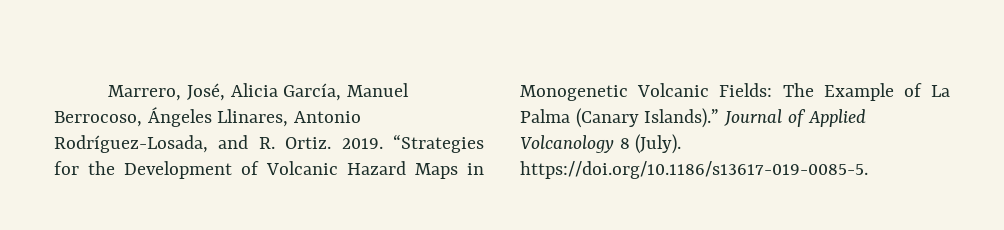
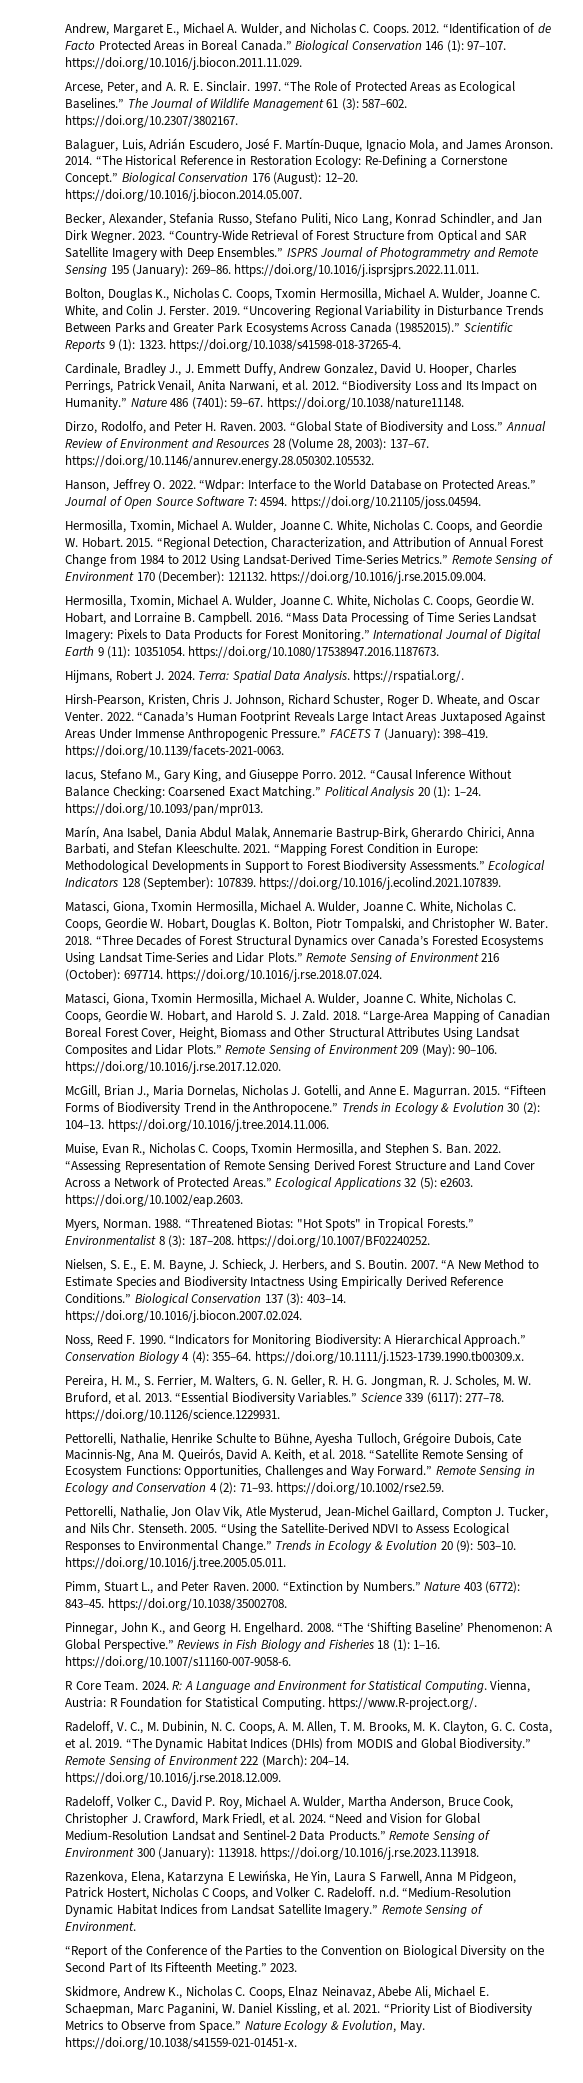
- Marrero, José, Alicia García, Manuel Berrocoso, Ángeles Llinares, Antonio Rodríguez-Losada, and R. Ortiz. 2019. “Strategies for the Development of Volcanic Hazard Maps in Monogenetic Volcanic Fields: The Example of La Palma (Canary Islands).” Journal of Applied Volcanology 8 (July). https://doi.org/10.1186/s13617-019-0085-5.
+ Andrew, Margaret E., Michael A. Wulder, and Nicholas C. Coops. 2012. “Identification of de Facto Protected Areas in Boreal Canada.” Biological Conservation 146 (1): 97–107. https://doi.org/10.1016/j.biocon.2011.11.029.
+ Arcese, Peter, and A. R. E. Sinclair. 1997. “The Role of Protected Areas as Ecological Baselines.” The Journal of Wildlife Management 61 (3): 587–602. https://doi.org/10.2307/3802167.
+ Balaguer, Luis, Adrián Escudero, José F. Martín-Duque, Ignacio Mola, and James Aronson. 2014. “The Historical Reference in Restoration Ecology: Re-Defining a Cornerstone Concept.” Biological Conservation 176 (August): 12–20. https://doi.org/10.1016/j.biocon.2014.05.007.
+ Becker, Alexander, Stefania Russo, Stefano Puliti, Nico Lang, Konrad Schindler, and Jan Dirk Wegner. 2023. “Country-Wide Retrieval of Forest Structure from Optical and SAR Satellite Imagery with Deep Ensembles.” ISPRS Journal of Photogrammetry and Remote Sensing 195 (January): 269–86. https://doi.org/10.1016/j.isprsjprs.2022.11.011.
+ Bolton, Douglas K., Nicholas C. Coops, Txomin Hermosilla, Michael A. Wulder, Joanne C. White, and Colin J. Ferster. 2019. “Uncovering Regional Variability in Disturbance Trends Between Parks and Greater Park Ecosystems Across Canada (19852015).” Scientific Reports 9 (1): 1323. https://doi.org/10.1038/s41598-018-37265-4.
+ Cardinale, Bradley J., J. Emmett Duffy, Andrew Gonzalez, David U. Hooper, Charles Perrings, Patrick Venail, Anita Narwani, et al. 2012. “Biodiversity Loss and Its Impact on Humanity.” Nature 486 (7401): 59–67. https://doi.org/10.1038/nature11148.
+ Dirzo, Rodolfo, and Peter H. Raven. 2003. “Global State of Biodiversity and Loss.” Annual Review of Environment and Resources 28 (Volume 28, 2003): 137–67. https://doi.org/10.1146/annurev.energy.28.050302.105532.
+ Hanson, Jeffrey O. 2022. “Wdpar: Interface to the World Database on Protected Areas.” Journal of Open Source Software 7: 4594. https://doi.org/10.21105/joss.04594.
+ Hermosilla, Txomin, Michael A. Wulder, Joanne C. White, Nicholas C. Coops, and Geordie W. Hobart. 2015. “Regional Detection, Characterization, and Attribution of Annual Forest Change from 1984 to 2012 Using Landsat-Derived Time-Series Metrics.” Remote Sensing of Environment 170 (December): 121132. https://doi.org/10.1016/j.rse.2015.09.004.
+ Hermosilla, Txomin, Michael A. Wulder, Joanne C. White, Nicholas C. Coops, Geordie W. Hobart, and Lorraine B. Campbell. 2016. “Mass Data Processing of Time Series Landsat Imagery: Pixels to Data Products for Forest Monitoring.” International Journal of Digital Earth 9 (11): 10351054. https://doi.org/10.1080/17538947.2016.1187673.
+ Hijmans, Robert J. 2024. Terra: Spatial Data Analysis. https://rspatial.org/.
+ Hirsh-Pearson, Kristen, Chris J. Johnson, Richard Schuster, Roger D. Wheate, and Oscar Venter. 2022. “Canada’s Human Footprint Reveals Large Intact Areas Juxtaposed Against Areas Under Immense Anthropogenic Pressure.” FACETS 7 (January): 398–419. https://doi.org/10.1139/facets-2021-0063.
+ Iacus, Stefano M., Gary King, and Giuseppe Porro. 2012. “Causal Inference Without Balance Checking: Coarsened Exact Matching.” Political Analysis 20 (1): 1–24. https://doi.org/10.1093/pan/mpr013.
+ Marín, Ana Isabel, Dania Abdul Malak, Annemarie Bastrup-Birk, Gherardo Chirici, Anna Barbati, and Stefan Kleeschulte. 2021. “Mapping Forest Condition in Europe: Methodological Developments in Support to Forest Biodiversity Assessments.” Ecological Indicators 128 (September): 107839. https://doi.org/10.1016/j.ecolind.2021.107839.
+ Matasci, Giona, Txomin Hermosilla, Michael A. Wulder, Joanne C. White, Nicholas C. Coops, Geordie W. Hobart, Douglas K. Bolton, Piotr Tompalski, and Christopher W. Bater. 2018. “Three Decades of Forest Structural Dynamics over Canada’s Forested Ecosystems Using Landsat Time-Series and Lidar Plots.” Remote Sensing of Environment 216 (October): 697714. https://doi.org/10.1016/j.rse.2018.07.024.
+ Matasci, Giona, Txomin Hermosilla, Michael A. Wulder, Joanne C. White, Nicholas C. Coops, Geordie W. Hobart, and Harold S. J. Zald. 2018. “Large-Area Mapping of Canadian Boreal Forest Cover, Height, Biomass and Other Structural Attributes Using Landsat Composites and Lidar Plots.” Remote Sensing of Environment 209 (May): 90–106. https://doi.org/10.1016/j.rse.2017.12.020.
+ McGill, Brian J., Maria Dornelas, Nicholas J. Gotelli, and Anne E. Magurran. 2015. “Fifteen Forms of Biodiversity Trend in the Anthropocene.” Trends in Ecology & Evolution 30 (2): 104–13. https://doi.org/10.1016/j.tree.2014.11.006.
+ Muise, Evan R., Nicholas C. Coops, Txomin Hermosilla, and Stephen S. Ban. 2022. “Assessing Representation of Remote Sensing Derived Forest Structure and Land Cover Across a Network of Protected Areas.” Ecological Applications 32 (5): e2603. https://doi.org/10.1002/eap.2603.
+ Myers, Norman. 1988. “Threatened Biotas: "Hot Spots" in Tropical Forests.” Environmentalist 8 (3): 187–208. https://doi.org/10.1007/BF02240252.
+ Nielsen, S. E., E. M. Bayne, J. Schieck, J. Herbers, and S. Boutin. 2007. “A New Method to Estimate Species and Biodiversity Intactness Using Empirically Derived Reference Conditions.” Biological Conservation 137 (3): 403–14. https://doi.org/10.1016/j.biocon.2007.02.024.
+ Noss, Reed F. 1990. “Indicators for Monitoring Biodiversity: A Hierarchical Approach.” Conservation Biology 4 (4): 355–64. https://doi.org/10.1111/j.1523-1739.1990.tb00309.x.
+ Pereira, H. M., S. Ferrier, M. Walters, G. N. Geller, R. H. G. Jongman, R. J. Scholes, M. W. Bruford, et al. 2013. “Essential Biodiversity Variables.” Science 339 (6117): 277–78. https://doi.org/10.1126/science.1229931.
+ Pettorelli, Nathalie, Henrike Schulte to Bühne, Ayesha Tulloch, Grégoire Dubois, Cate Macinnis-Ng, Ana M. Queirós, David A. Keith, et al. 2018. “Satellite Remote Sensing of Ecosystem Functions: Opportunities, Challenges and Way Forward.” Remote Sensing in Ecology and Conservation 4 (2): 71–93. https://doi.org/10.1002/rse2.59.
+ Pettorelli, Nathalie, Jon Olav Vik, Atle Mysterud, Jean-Michel Gaillard, Compton J. Tucker, and Nils Chr. Stenseth. 2005. “Using the Satellite-Derived NDVI to Assess Ecological Responses to Environmental Change.” Trends in Ecology & Evolution 20 (9): 503–10. https://doi.org/10.1016/j.tree.2005.05.011.
+ Pimm, Stuart L., and Peter Raven. 2000. “Extinction by Numbers.” Nature 403 (6772): 843–45. https://doi.org/10.1038/35002708.
+ Pinnegar, John K., and Georg H. Engelhard. 2008. “The ‘Shifting Baseline’ Phenomenon: A Global Perspective.” Reviews in Fish Biology and Fisheries 18 (1): 1–16. https://doi.org/10.1007/s11160-007-9058-6.
+ R Core Team. 2024. R: A Language and Environment for Statistical Computing. Vienna, Austria: R Foundation for Statistical Computing. https://www.R-project.org/.
+ Radeloff, V. C., M. Dubinin, N. C. Coops, A. M. Allen, T. M. Brooks, M. K. Clayton, G. C. Costa, et al. 2019. “The Dynamic Habitat Indices (DHIs) from MODIS and Global Biodiversity.” Remote Sensing of Environment 222 (March): 204–14. https://doi.org/10.1016/j.rse.2018.12.009.
+ Radeloff, Volker C., David P. Roy, Michael A. Wulder, Martha Anderson, Bruce Cook, Christopher J. Crawford, Mark Friedl, et al. 2024. “Need and Vision for Global Medium-Resolution Landsat and Sentinel-2 Data Products.” Remote Sensing of Environment 300 (January): 113918. https://doi.org/10.1016/j.rse.2023.113918.
+ Razenkova, Elena, Katarzyna E Lewińska, He Yin, Laura S Farwell, Anna M Pidgeon, Patrick Hostert, Nicholas C Coops, and Volker C. Radeloff. n.d. “Medium-Resolution Dynamic Habitat Indices from Landsat Satellite Imagery.” Remote Sensing of Environment.
+ “Report of the Conference of the Parties to the Convention on Biological Diversity on the Second Part of Its Fifteenth Meeting.” 2023.
+ Skidmore, Andrew K., Nicholas C. Coops, Elnaz Neinavaz, Abebe Ali, Michael E. Schaepman, Marc Paganini, W. Daniel Kissling, et al. 2021. “Priority List of Biodiversity Metrics to Observe from Space.” Nature Ecology & Evolution, May. https://doi.org/10.1038/s41559-021-01451-x.

